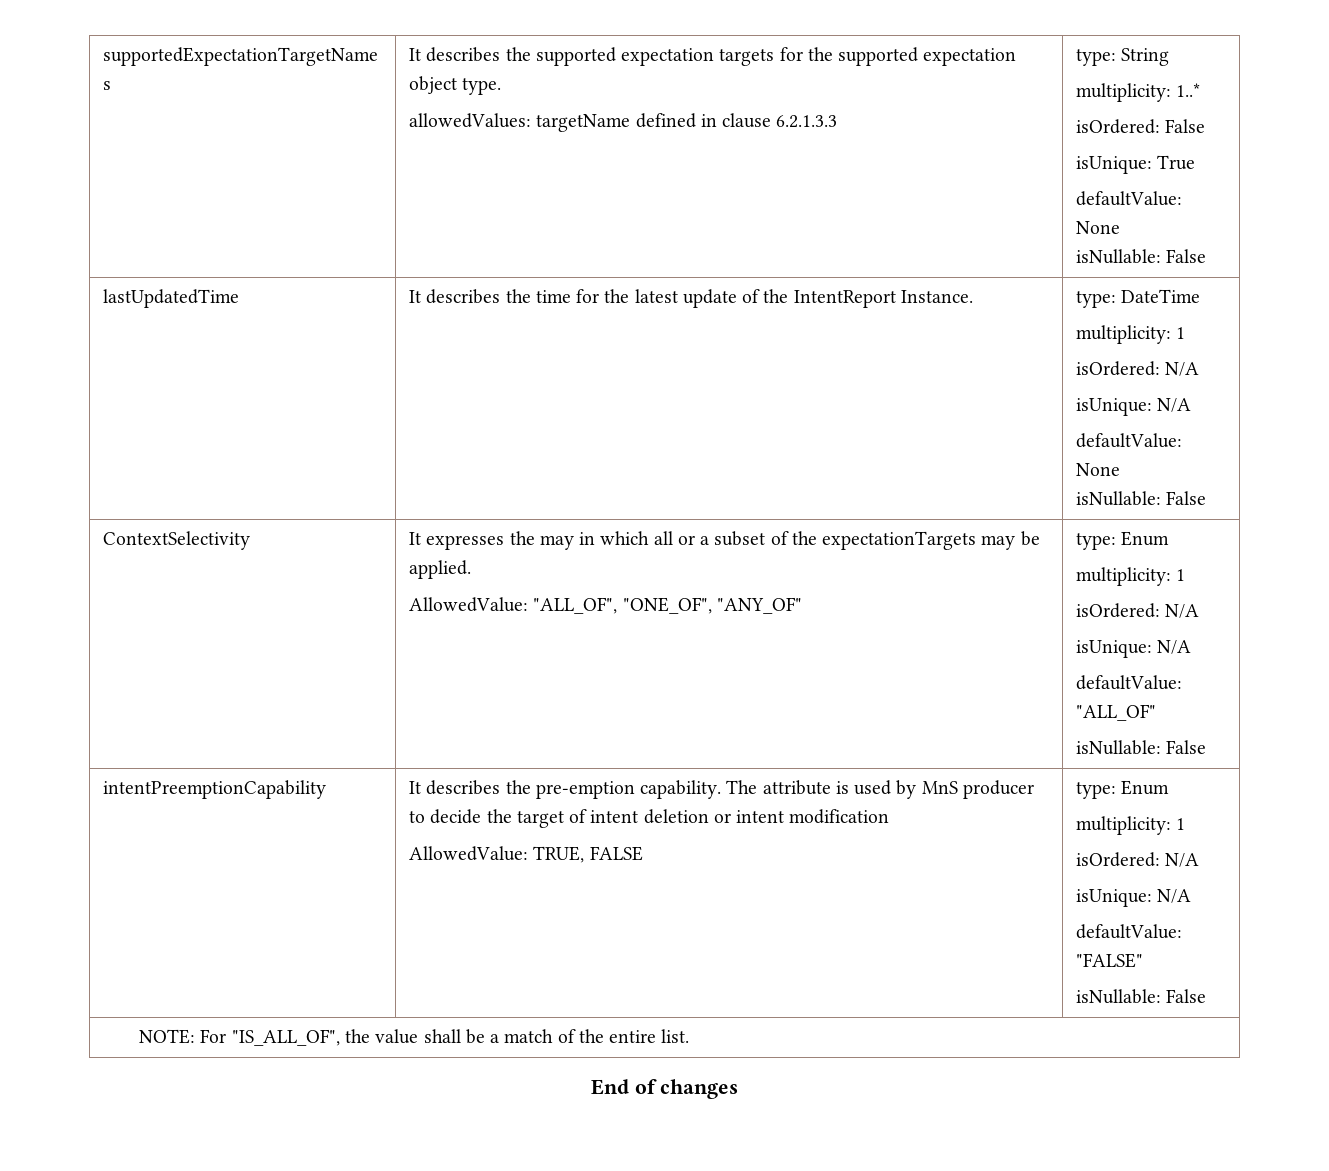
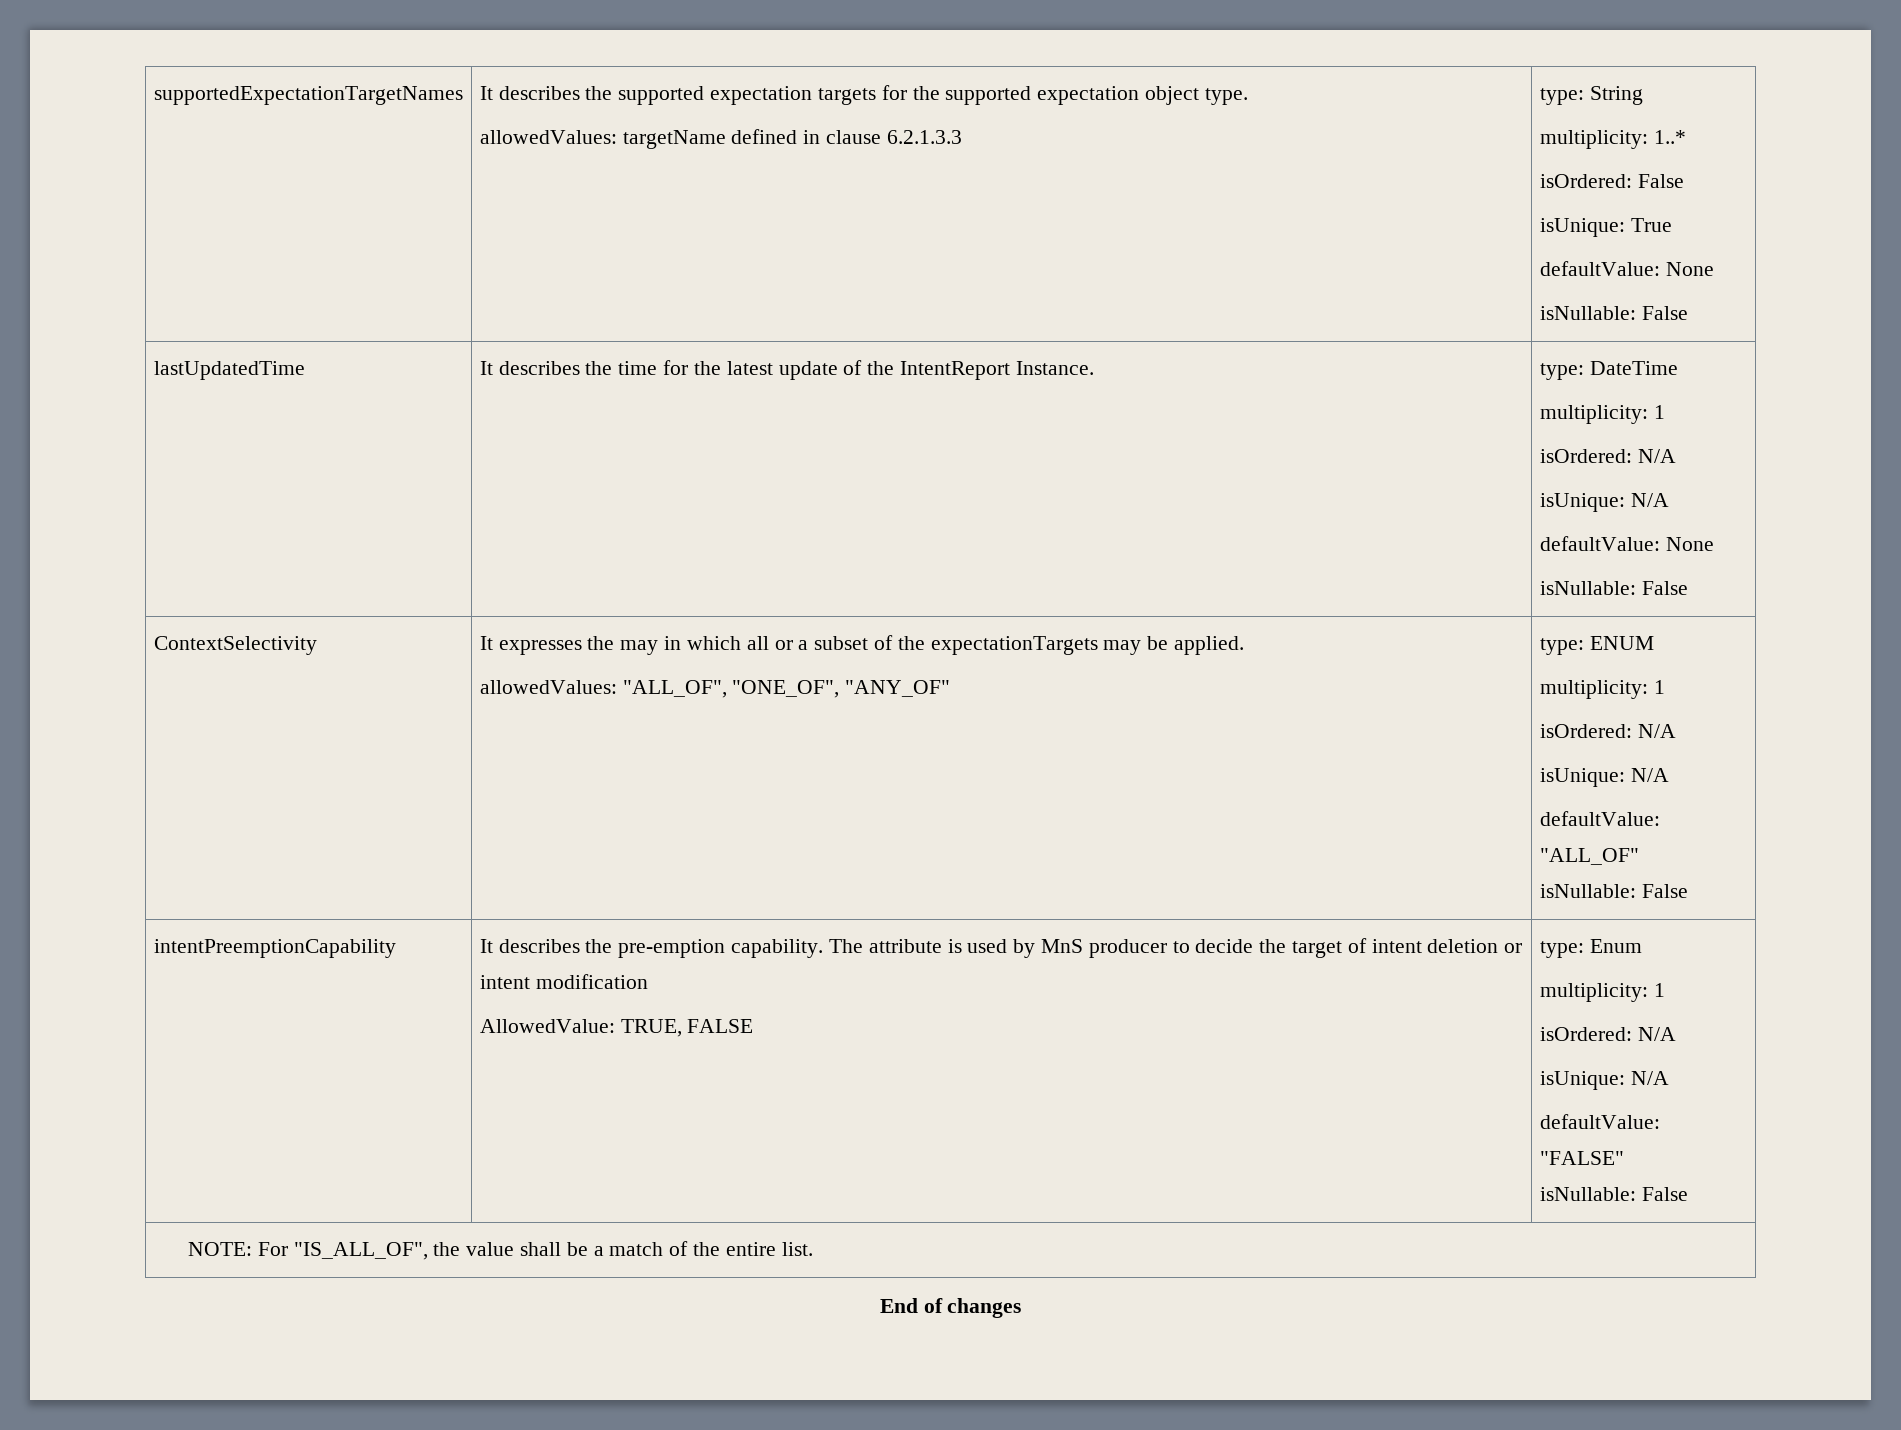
  ContextSelectivity | It expresses the may in which all or a subset of the expectationTargets may be applied.
- AllowedValue: "ALL_OF", "ONE_OF", "ANY_OF" | type: Enum
+ allowedValues: "ALL_OF", "ONE_OF", "ANY_OF" | type: ENUM

